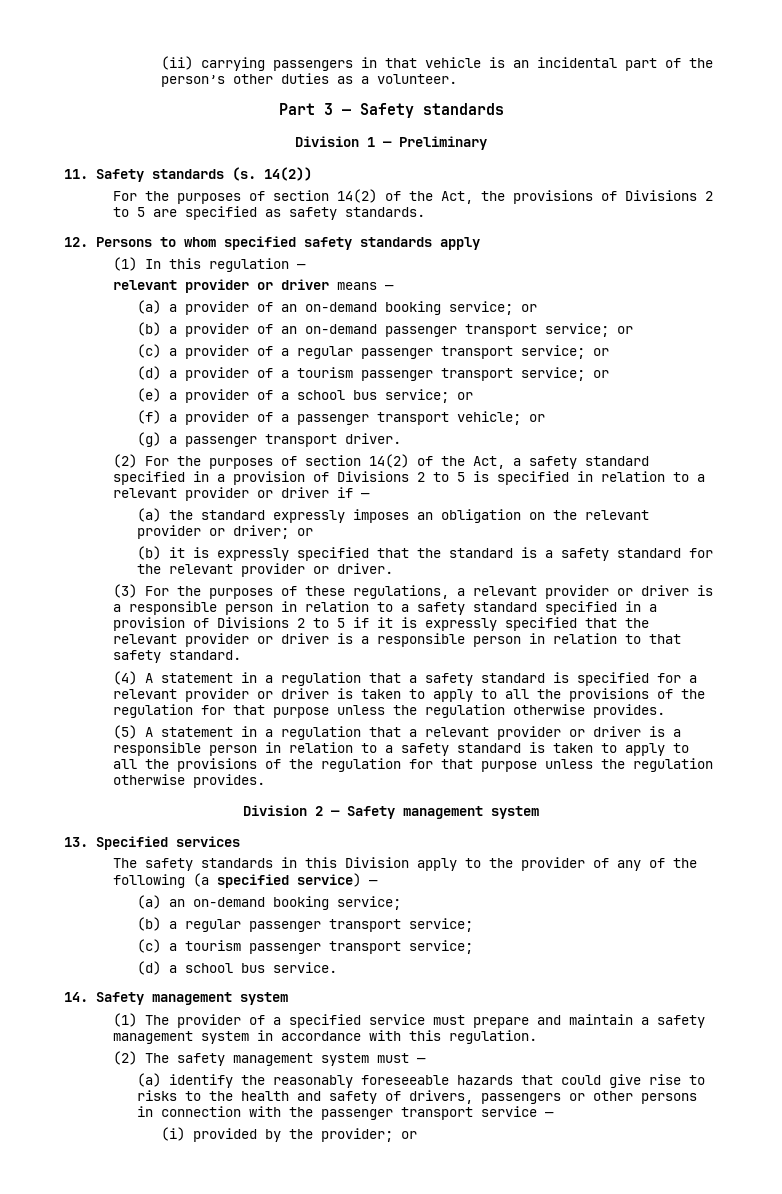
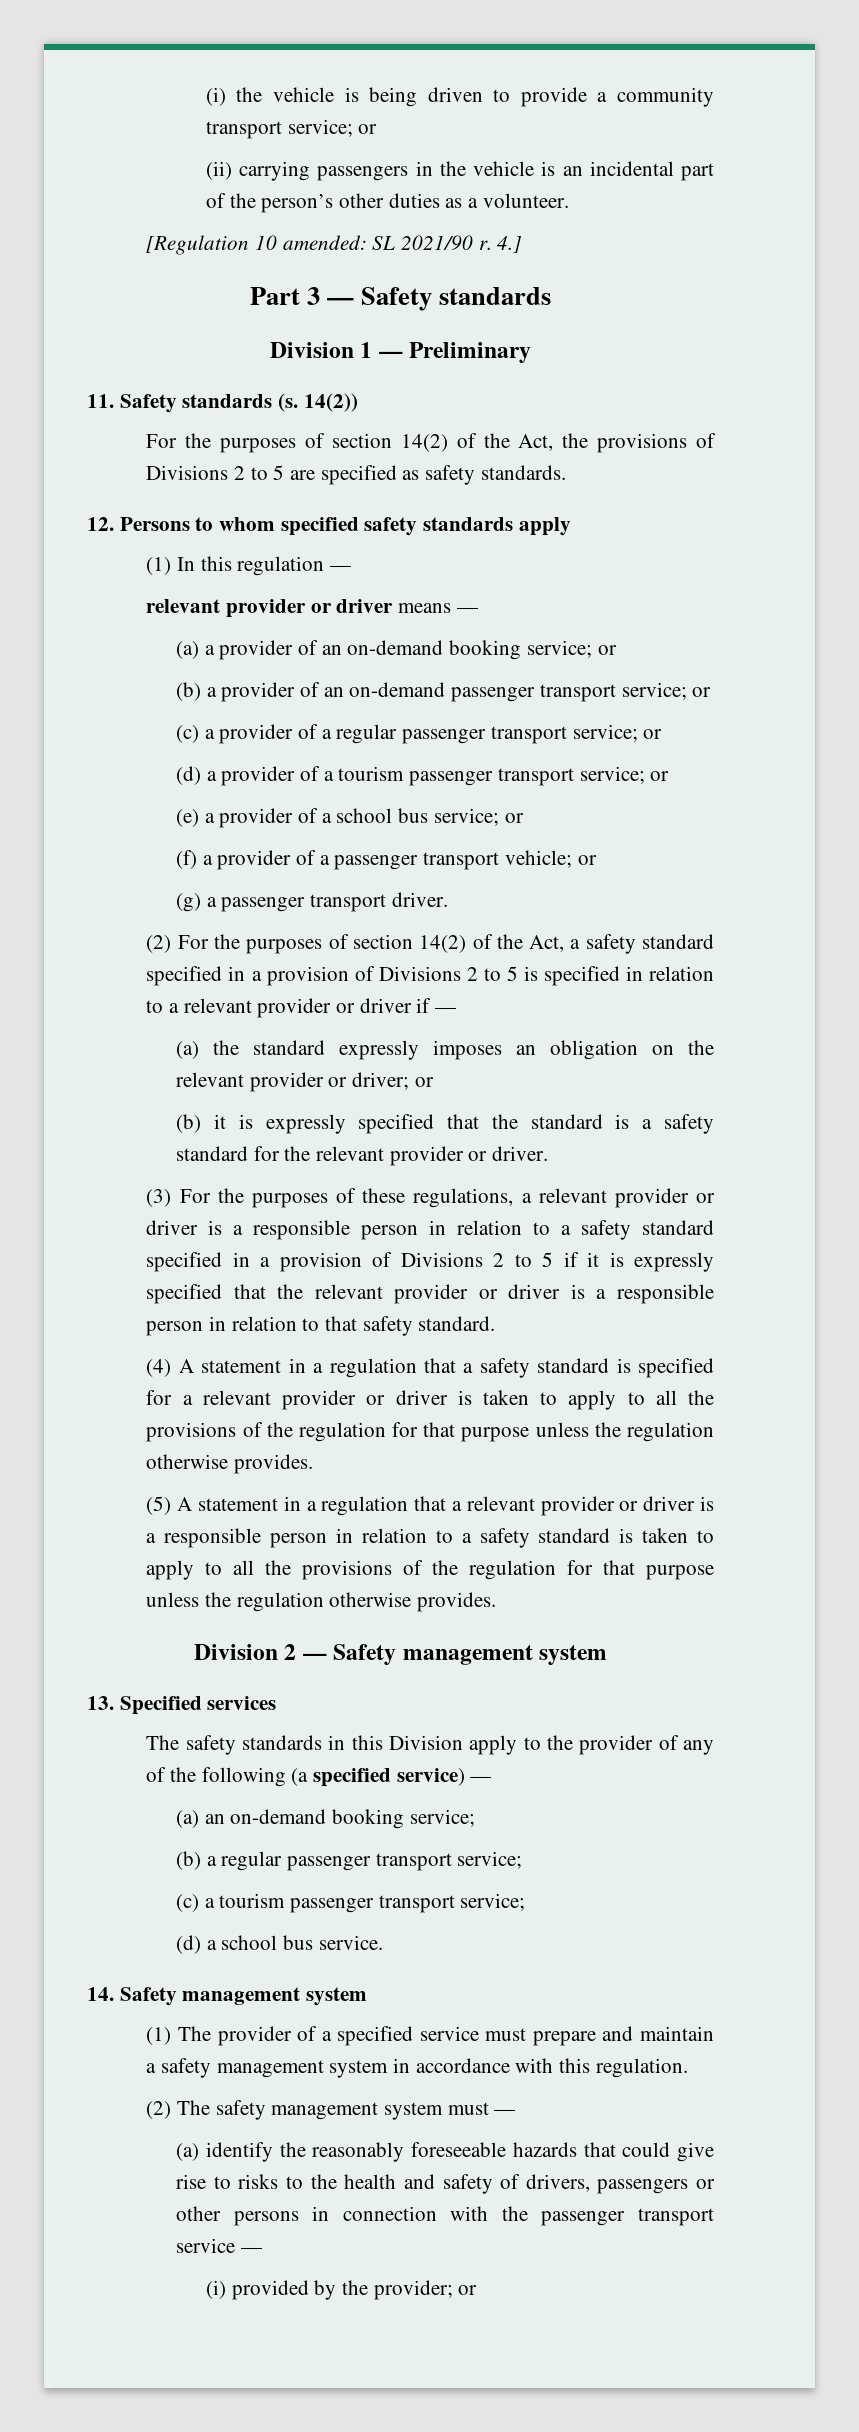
+ (i) the vehicle is being driven to provide a community transport service; or
- (ii) carrying passengers in that vehicle is an incidental part of the person’s other duties as a volunteer.
+ (ii) carrying passengers in the vehicle is an incidental part of the person’s other duties as a volunteer.
+ [Regulation 10 amended: SL 2021/90 r. 4.]

